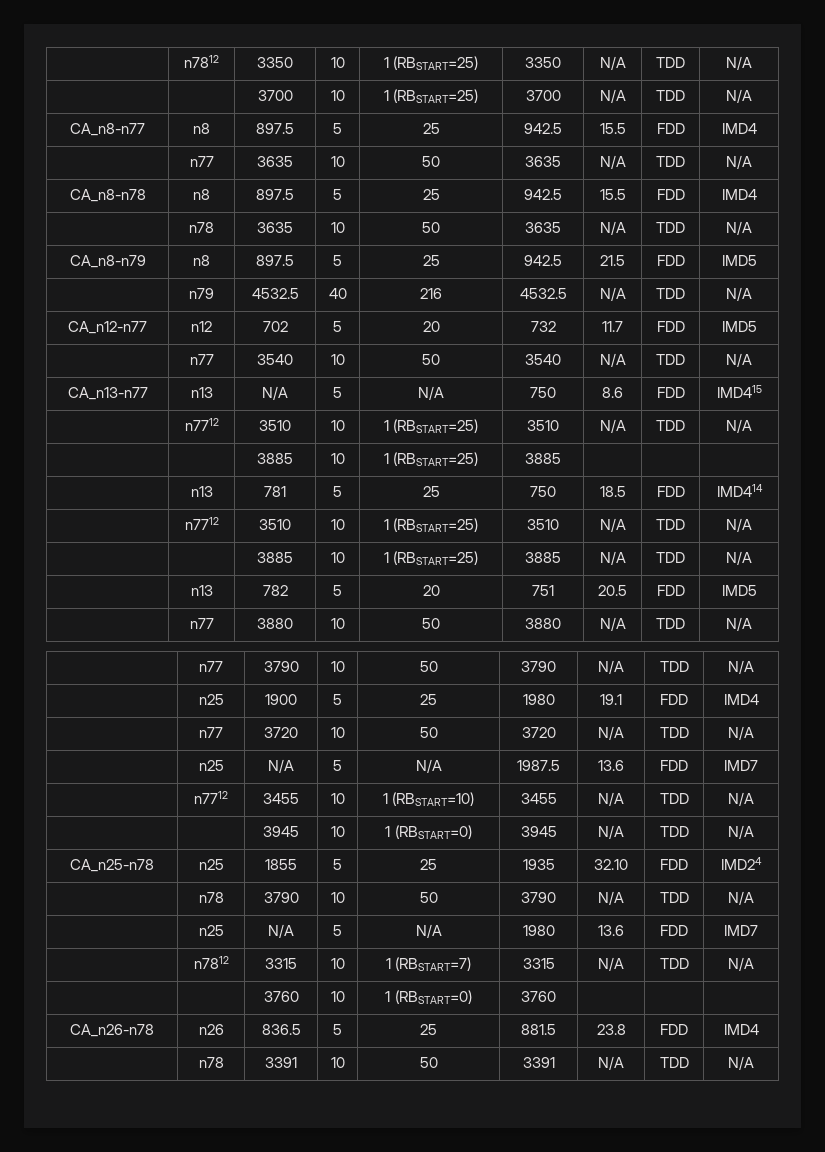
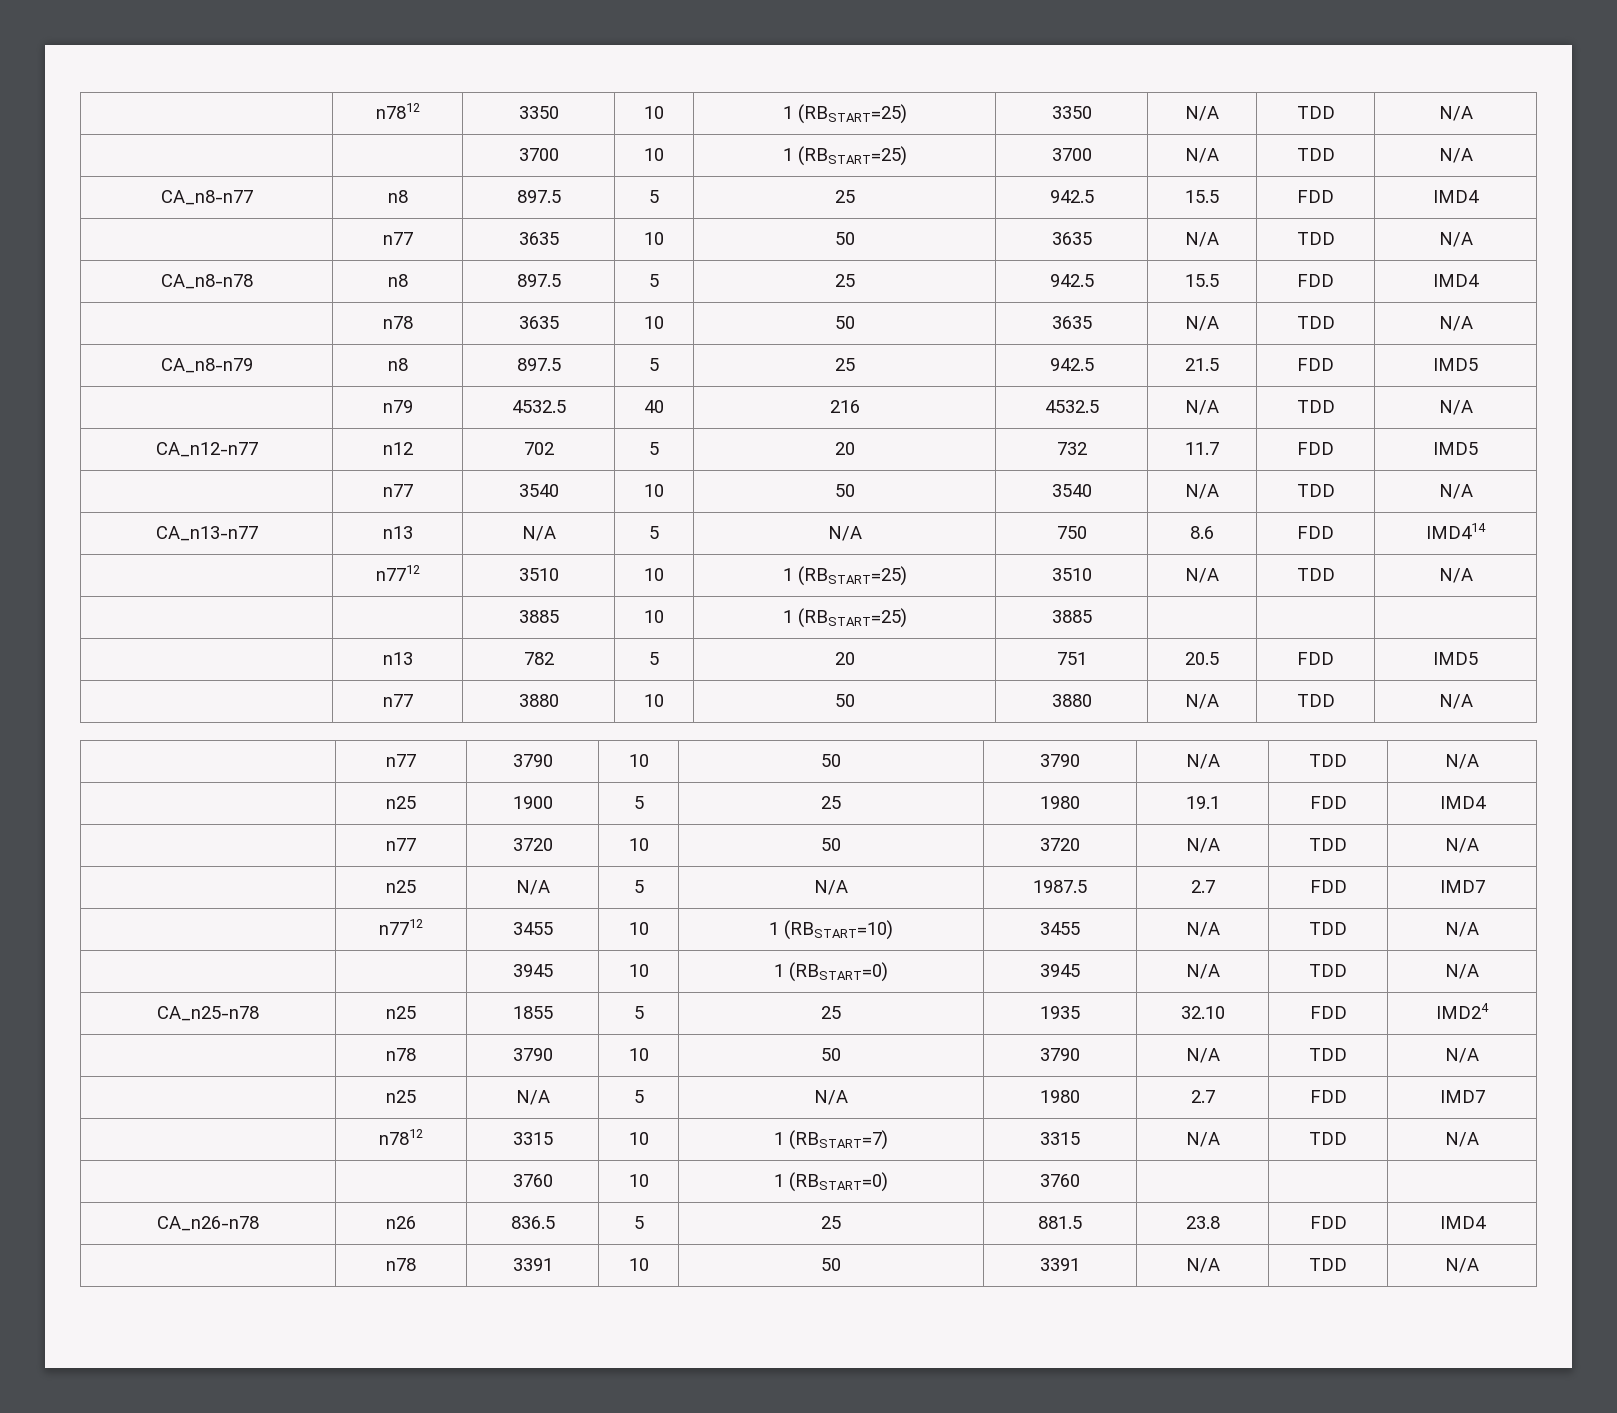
- CA_n13-n77 | n13 | N/A | 5 | N/A | 750 | 8.6 | FDD | IMD415
+ CA_n13-n77 | n13 | N/A | 5 | N/A | 750 | 8.6 | FDD | IMD414
- | n13 | 781 | 5 | 25 | 750 | 18.5 | FDD | IMD414
- | n7712 | 3510 | 10 | 1 (RBSTART=25) | 3510 | N/A | TDD | N/A
- | | 3885 | 10 | 1 (RBSTART=25) | 3885 | N/A | TDD | N/A
- | n25 | N/A | 5 | N/A | 1987.5 | 13.6 | FDD | IMD7
+ | n25 | N/A | 5 | N/A | 1987.5 | 2.7 | FDD | IMD7
- | n25 | N/A | 5 | N/A | 1980 | 13.6 | FDD | IMD7
+ | n25 | N/A | 5 | N/A | 1980 | 2.7 | FDD | IMD7

